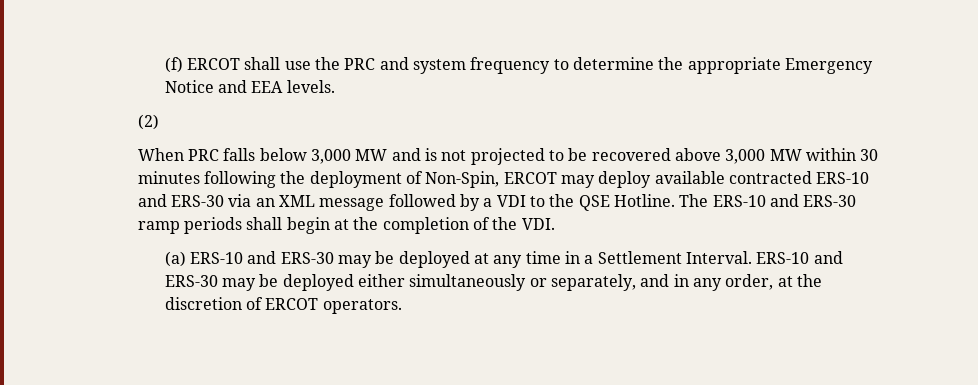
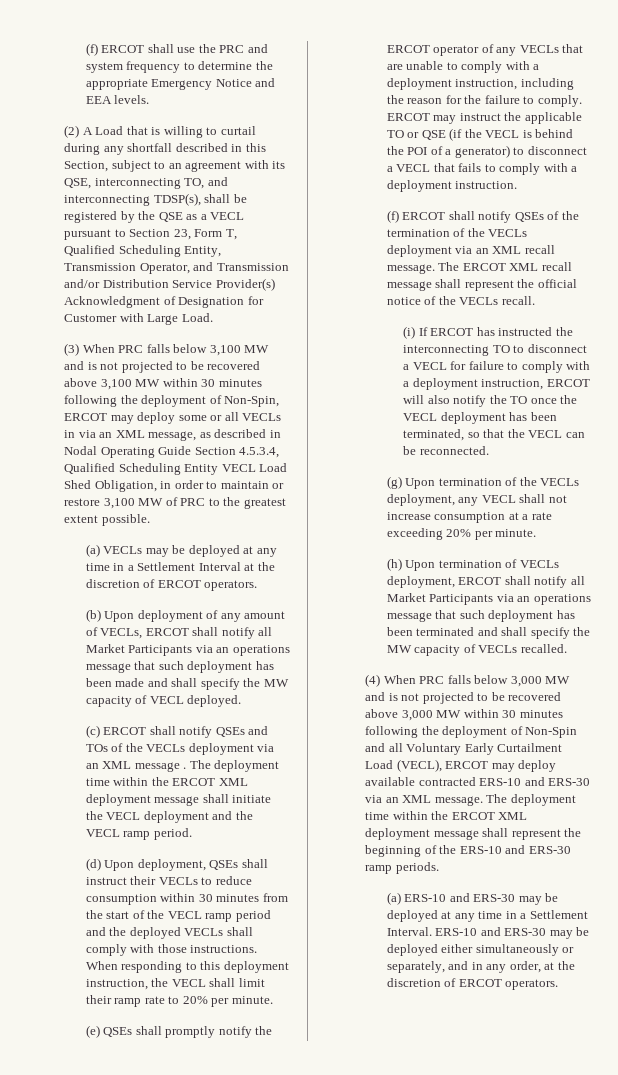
- (2)
- When PRC falls below 3,000 MW and is not projected to be recovered above 3,000 MW within 30 minutes following the deployment of Non-Spin, ERCOT may deploy available contracted ERS-10 and ERS-30 via an XML message followed by a VDI to the QSE Hotline. The ERS-10 and ERS-30 ramp periods shall begin at the completion of the VDI.
+ (2) A Load that is willing to curtail during any shortfall described in this Section, subject to an agreement with its QSE, interconnecting TO, and interconnecting TDSP(s), shall be registered by the QSE as a VECL pursuant to Section 23, Form T, Qualified Scheduling Entity, Transmission Operator, and Transmission and/or Distribution Service Provider(s) Acknowledgment of Designation for Customer with Large Load.
+ (3) When PRC falls below 3,100 MW and is not projected to be recovered above 3,100 MW within 30 minutes following the deployment of Non-Spin, ERCOT may deploy some or all VECLs in via an XML message, as described in Nodal Operating Guide Section 4.5.3.4, Qualified Scheduling Entity VECL Load Shed Obligation, in order to maintain or restore 3,100 MW of PRC to the greatest extent possible.
+ (a) VECLs may be deployed at any time in a Settlement Interval at the discretion of ERCOT operators.
+ (b) Upon deployment of any amount of VECLs, ERCOT shall notify all Market Participants via an operations message that such deployment has been made and shall specify the MW capacity of VECL deployed.
+ (c) ERCOT shall notify QSEs and TOs of the VECLs deployment via an XML message . The deployment time within the ERCOT XML deployment message shall initiate the VECL deployment and the VECL ramp period.
+ (d) Upon deployment, QSEs shall instruct their VECLs to reduce consumption within 30 minutes from the start of the VECL ramp period and the deployed VECLs shall comply with those instructions. When responding to this deployment instruction, the VECL shall limit their ramp rate to 20% per minute.
+ (e) QSEs shall promptly notify the ERCOT operator of any VECLs that are unable to comply with a deployment instruction, including the reason for the failure to comply. ERCOT may instruct the applicable TO or QSE (if the VECL is behind the POI of a generator) to disconnect a VECL that fails to comply with a deployment instruction.
+ (f) ERCOT shall notify QSEs of the termination of the VECLs deployment via an XML recall message. The ERCOT XML recall message shall represent the official notice of the VECLs recall.
+ (i) If ERCOT has instructed the interconnecting TO to disconnect a VECL for failure to comply with a deployment instruction, ERCOT will also notify the TO once the VECL deployment has been terminated, so that the VECL can be reconnected.
+ (g) Upon termination of the VECLs deployment, any VECL shall not increase consumption at a rate exceeding 20% per minute.
+ (h) Upon termination of VECLs deployment, ERCOT shall notify all Market Participants via an operations message that such deployment has been terminated and shall specify the MW capacity of VECLs recalled.
+ (4) When PRC falls below 3,000 MW and is not projected to be recovered above 3,000 MW within 30 minutes following the deployment of Non-Spin and all Voluntary Early Curtailment Load (VECL), ERCOT may deploy available contracted ERS-10 and ERS-30 via an XML message. The deployment time within the ERCOT XML deployment message shall represent the beginning of the ERS-10 and ERS-30 ramp periods.

